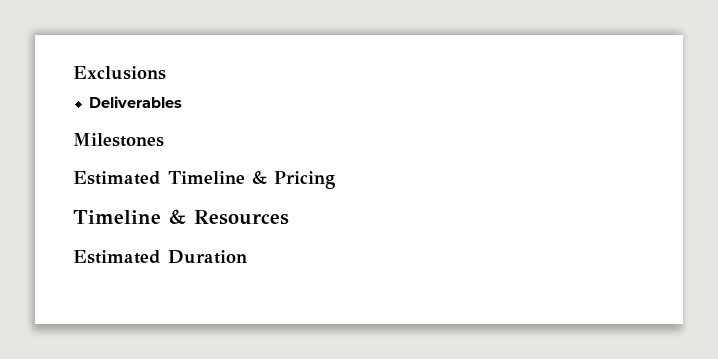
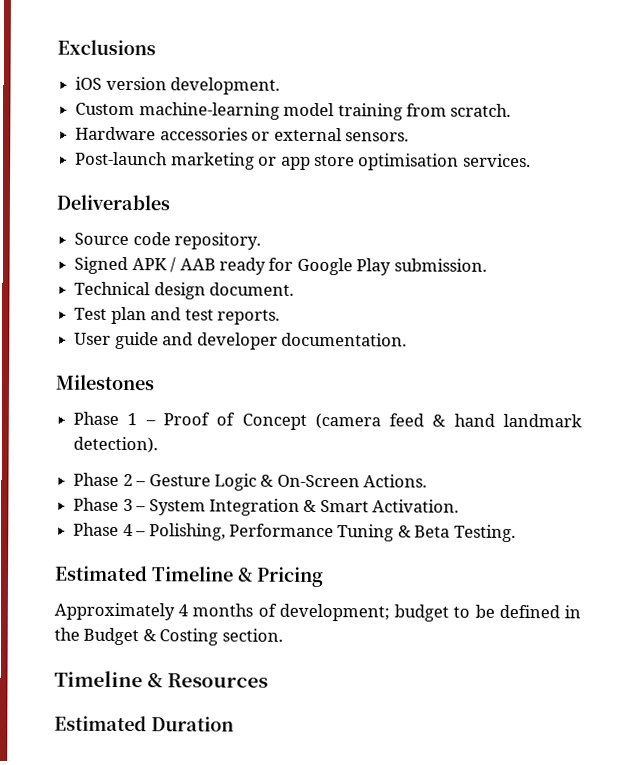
+ iOS version development.
+ Custom machine‑learning model training from scratch.
+ Hardware accessories or external sensors.
+ Post‑launch marketing or app store optimisation services.
  Deliverables
+ Source code repository.
+ Signed APK / AAB ready for Google Play submission.
+ Technical design document.
+ Test plan and test reports.
+ User guide and developer documentation.
  Milestones
+ Phase 1 – Proof of Concept (camera feed & hand landmark detection).
+ Phase 2 – Gesture Logic & On‑Screen Actions.
+ Phase 3 – System Integration & Smart Activation.
+ Phase 4 – Polishing, Performance Tuning & Beta Testing.
  Estimated Timeline & Pricing
+ Approximately 4 months of development; budget to be defined in the Budget & Costing section.

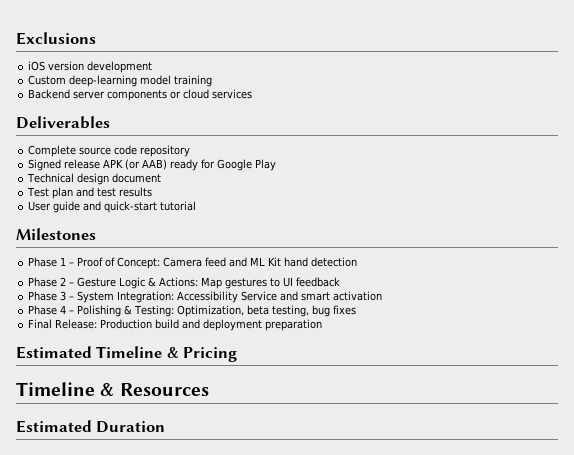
- iOS version development.
+ iOS version development
- Custom machine‑learning model training from scratch.
- Hardware accessories or external sensors.
- Post‑launch marketing or app store optimisation services.
+ Custom deep‑learning model training
+ Backend server components or cloud services
  Deliverables
- Source code repository.
- Signed APK / AAB ready for Google Play submission.
+ Complete source code repository
+ Signed release APK (or AAB) ready for Google Play
- Technical design document.
+ Technical design document
- Test plan and test reports.
+ Test plan and test results
- User guide and developer documentation.
+ User guide and quick‑start tutorial
- Phase 1 – Proof of Concept (camera feed & hand landmark detection).
+ Phase 1 – Proof of Concept: Camera feed and ML Kit hand detection
- Phase 2 – Gesture Logic & On‑Screen Actions.
- Phase 3 – System Integration & Smart Activation.
- Phase 4 – Polishing, Performance Tuning & Beta Testing.
+ Phase 2 – Gesture Logic & Actions: Map gestures to UI feedback
+ Phase 3 – System Integration: Accessibility Service and smart activation
+ Phase 4 – Polishing & Testing: Optimization, beta testing, bug fixes
+ Final Release: Production build and deployment preparation
  Estimated Timeline & Pricing
- Approximately 4 months of development; budget to be defined in the Budget & Costing section.

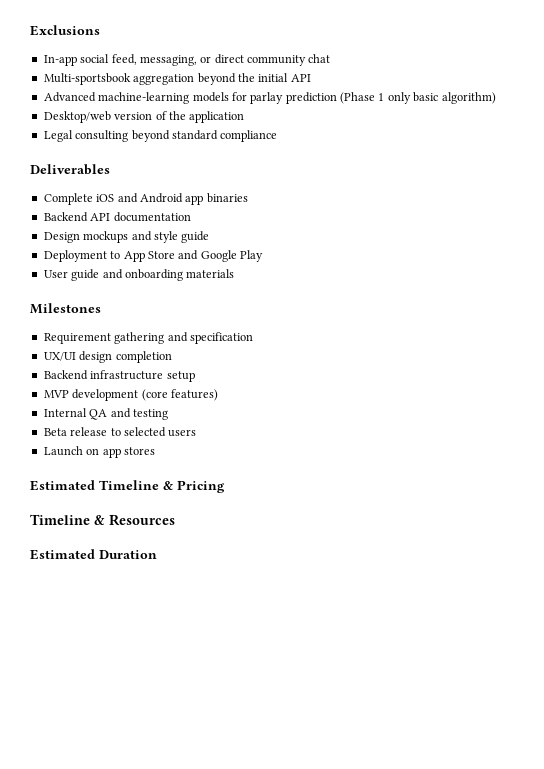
- iOS version development
- Custom deep‑learning model training
- Backend server components or cloud services
+ In‑app social feed, messaging, or direct community chat
+ Multi‑sportsbook aggregation beyond the initial API
+ Advanced machine‑learning models for parlay prediction (Phase 1 only basic algorithm)
+ Desktop/web version of the application
+ Legal consulting beyond standard compliance
  Deliverables
- Complete source code repository
- Signed release APK (or AAB) ready for Google Play
- Technical design document
- Test plan and test results
+ Complete iOS and Android app binaries
+ Backend API documentation
+ Design mockups and style guide
+ Deployment to App Store and Google Play
- User guide and quick‑start tutorial
+ User guide and onboarding materials
- Phase 1 – Proof of Concept: Camera feed and ML Kit hand detection
- Phase 2 – Gesture Logic & Actions: Map gestures to UI feedback
- Phase 3 – System Integration: Accessibility Service and smart activation
- Phase 4 – Polishing & Testing: Optimization, beta testing, bug fixes
- Final Release: Production build and deployment preparation
+ Requirement gathering and specification
+ UX/UI design completion
+ Backend infrastructure setup
+ MVP development (core features)
+ Internal QA and testing
+ Beta release to selected users
+ Launch on app stores

